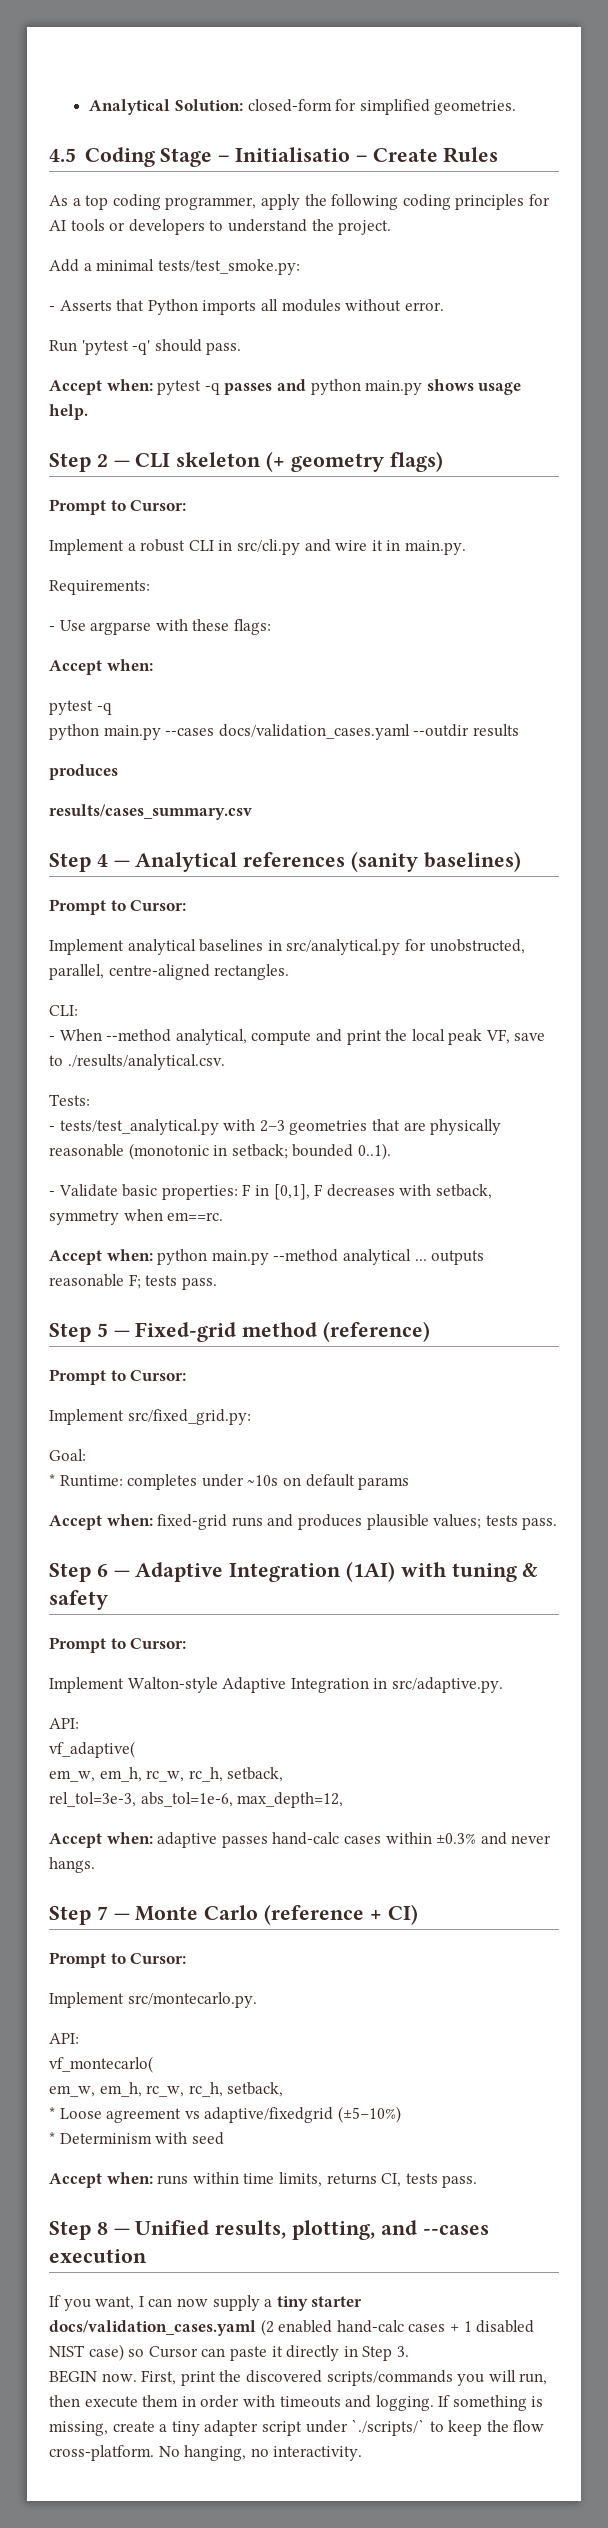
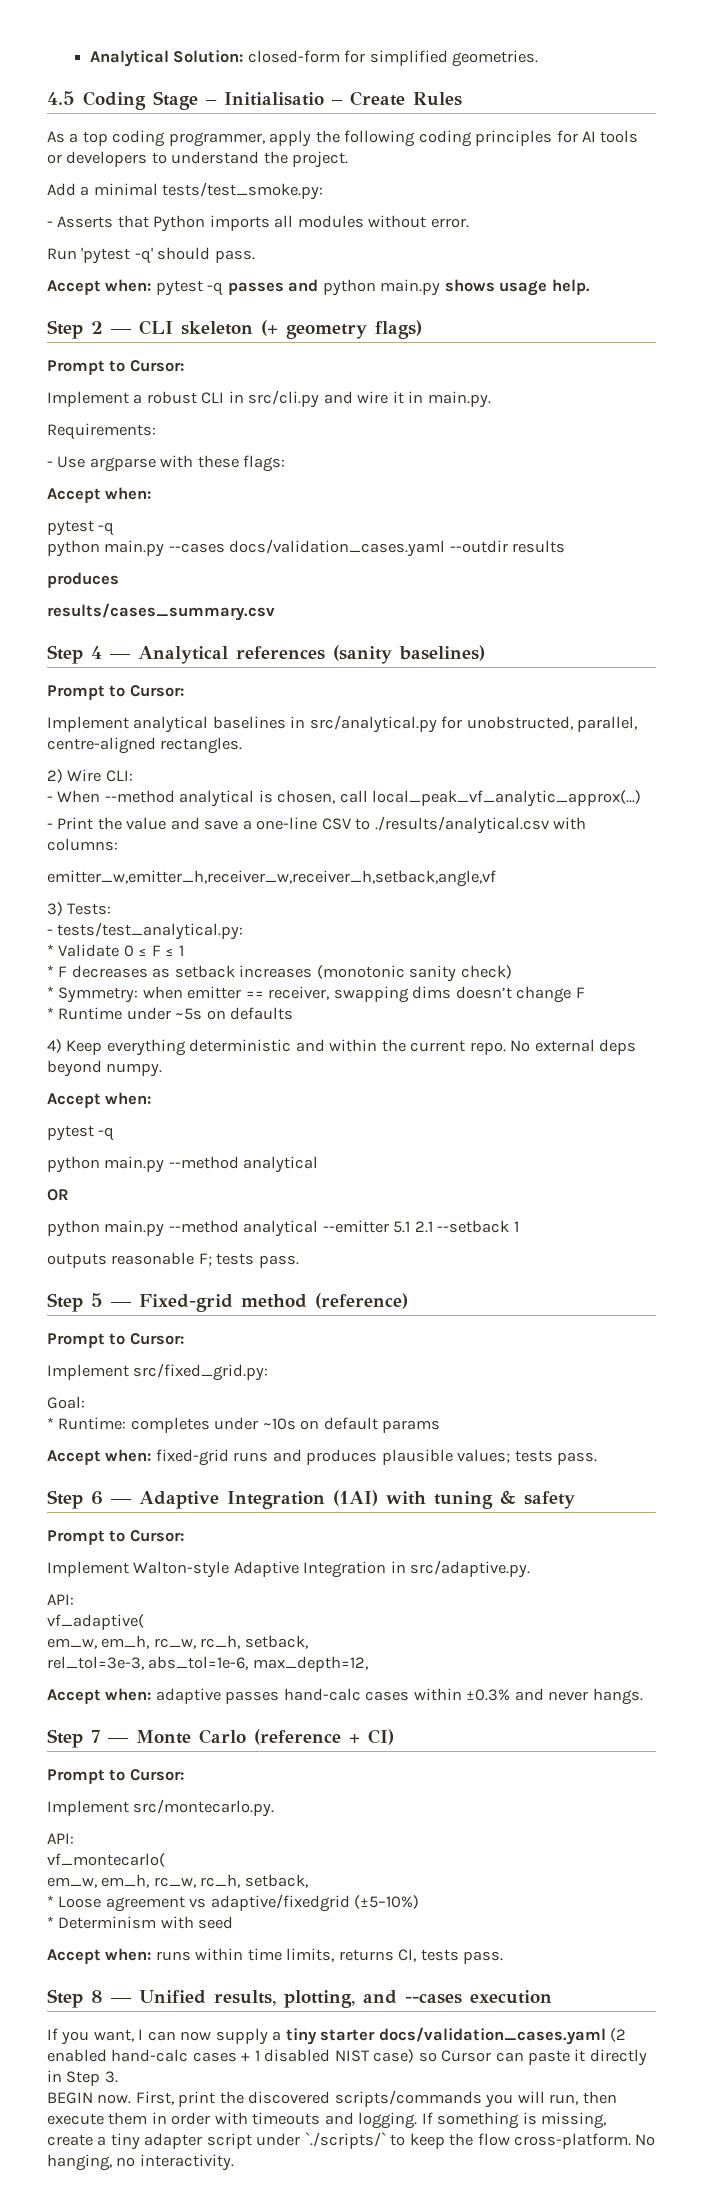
- CLI:
+ 2) Wire CLI:
- - When --method analytical, compute and print the local peak VF, save to ./results/analytical.csv.
- Tests:
- - tests/test_analytical.py with 2–3 geometries that are physically reasonable (monotonic in setback; bounded 0..1).
- - Validate basic properties: F in [0,1], F decreases with setback, symmetry when em==rc.
- Accept when: python main.py --method analytical ... outputs reasonable F; tests pass.
+ - When --method analytical is chosen, call local_peak_vf_analytic_approx(...)
+ - Print the value and save a one-line CSV to ./results/analytical.csv with columns:
+ emitter_w,emitter_h,receiver_w,receiver_h,setback,angle,vf
+ 3) Tests:
+ - tests/test_analytical.py:
+ * Validate 0 ≤ F ≤ 1
+ * F decreases as setback increases (monotonic sanity check)
+ * Symmetry: when emitter == receiver, swapping dims doesn’t change F
+ * Runtime under ~5s on defaults
+ 4) Keep everything deterministic and within the current repo. No external deps beyond numpy.
+ Accept when:
+ pytest -q
+ python main.py --method analytical
+ OR
+ python main.py --method analytical --emitter 5.1 2.1 --setback 1
+ outputs reasonable F; tests pass.

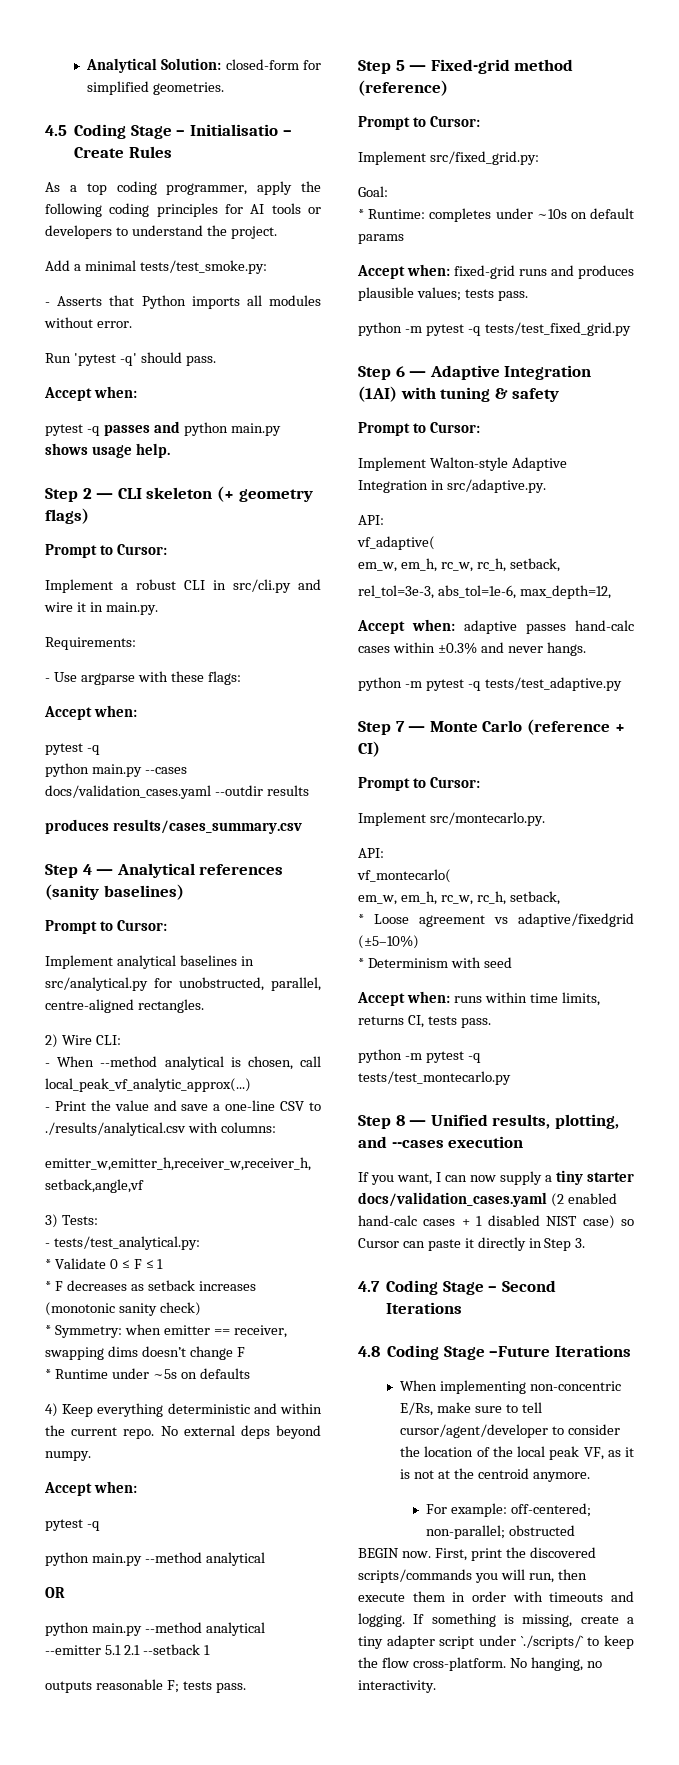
  Run 'pytest -q' should pass.
- Accept when: pytest -q passes and python main.py shows usage help.
+ Accept when:
+ pytest -q passes and python main.py shows usage help.
  python main.py --cases docs/validation_cases.yaml --outdir results
- produces
- results/cases_summary.csv
+ produces results/cases_summary.csv
+ python -m pytest -q tests/test_fixed_grid.py
+ python -m pytest -q tests/test_adaptive.py
+ python -m pytest -q tests/test_montecarlo.py
+ 4.7 Coding Stage – Second Iterations
+ 4.8 Coding Stage –Future Iterations
+ When implementing non-concentric E/Rs, make sure to tell cursor/agent/developer to consider the location of the local peak VF, as it is not at the centroid anymore.
+ For example: off-centered; non-parallel; obstructed

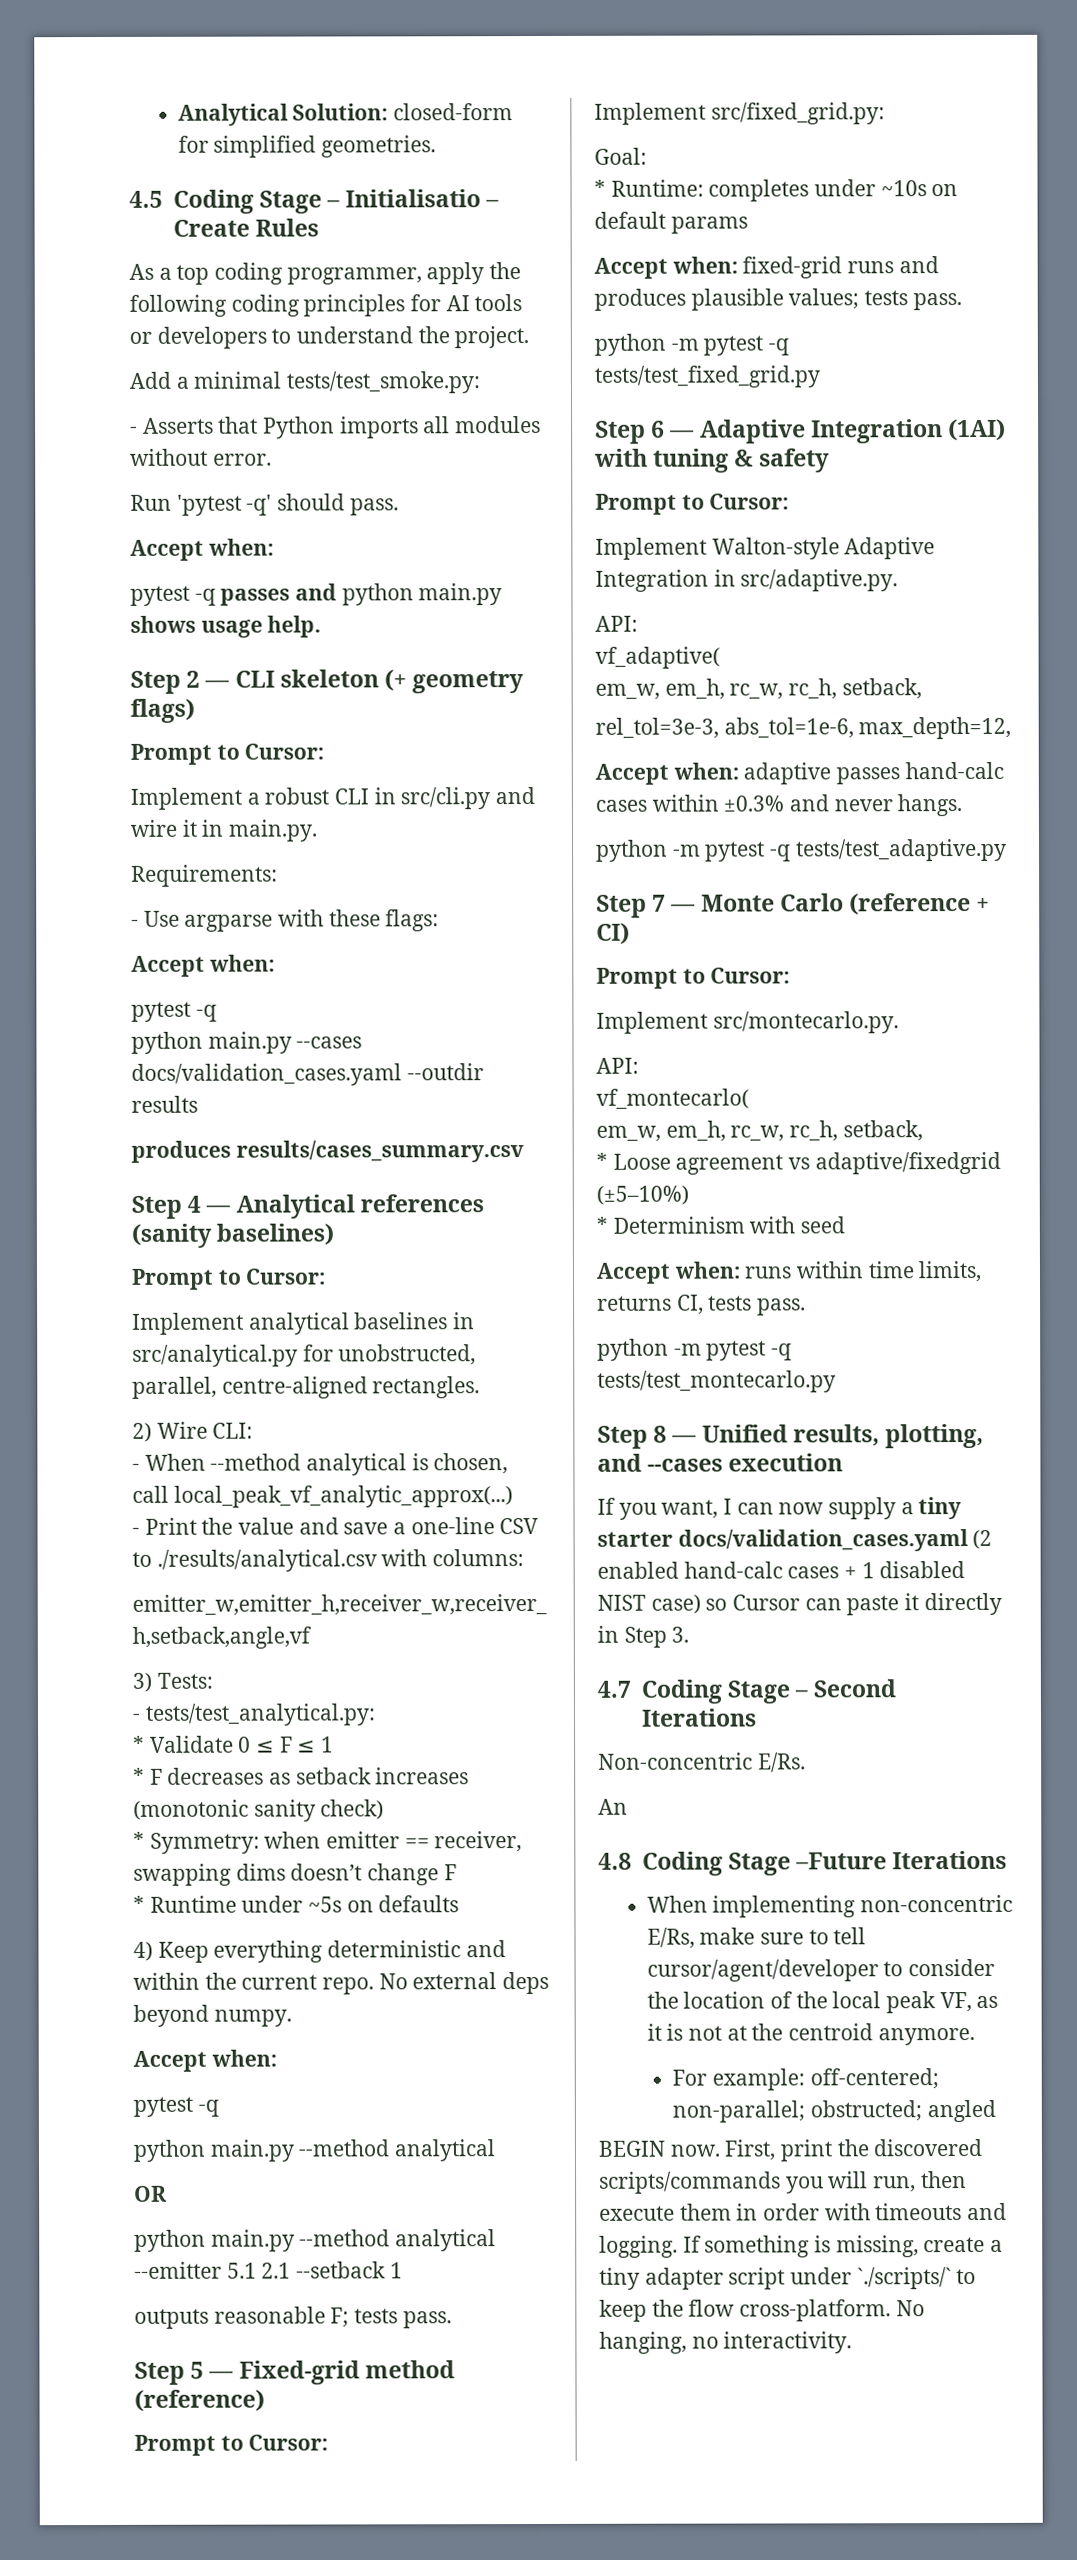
+ Non-concentric E/Rs.
+ An
- For example: off-centered; non-parallel; obstructed
+ For example: off-centered; non-parallel; obstructed; angled

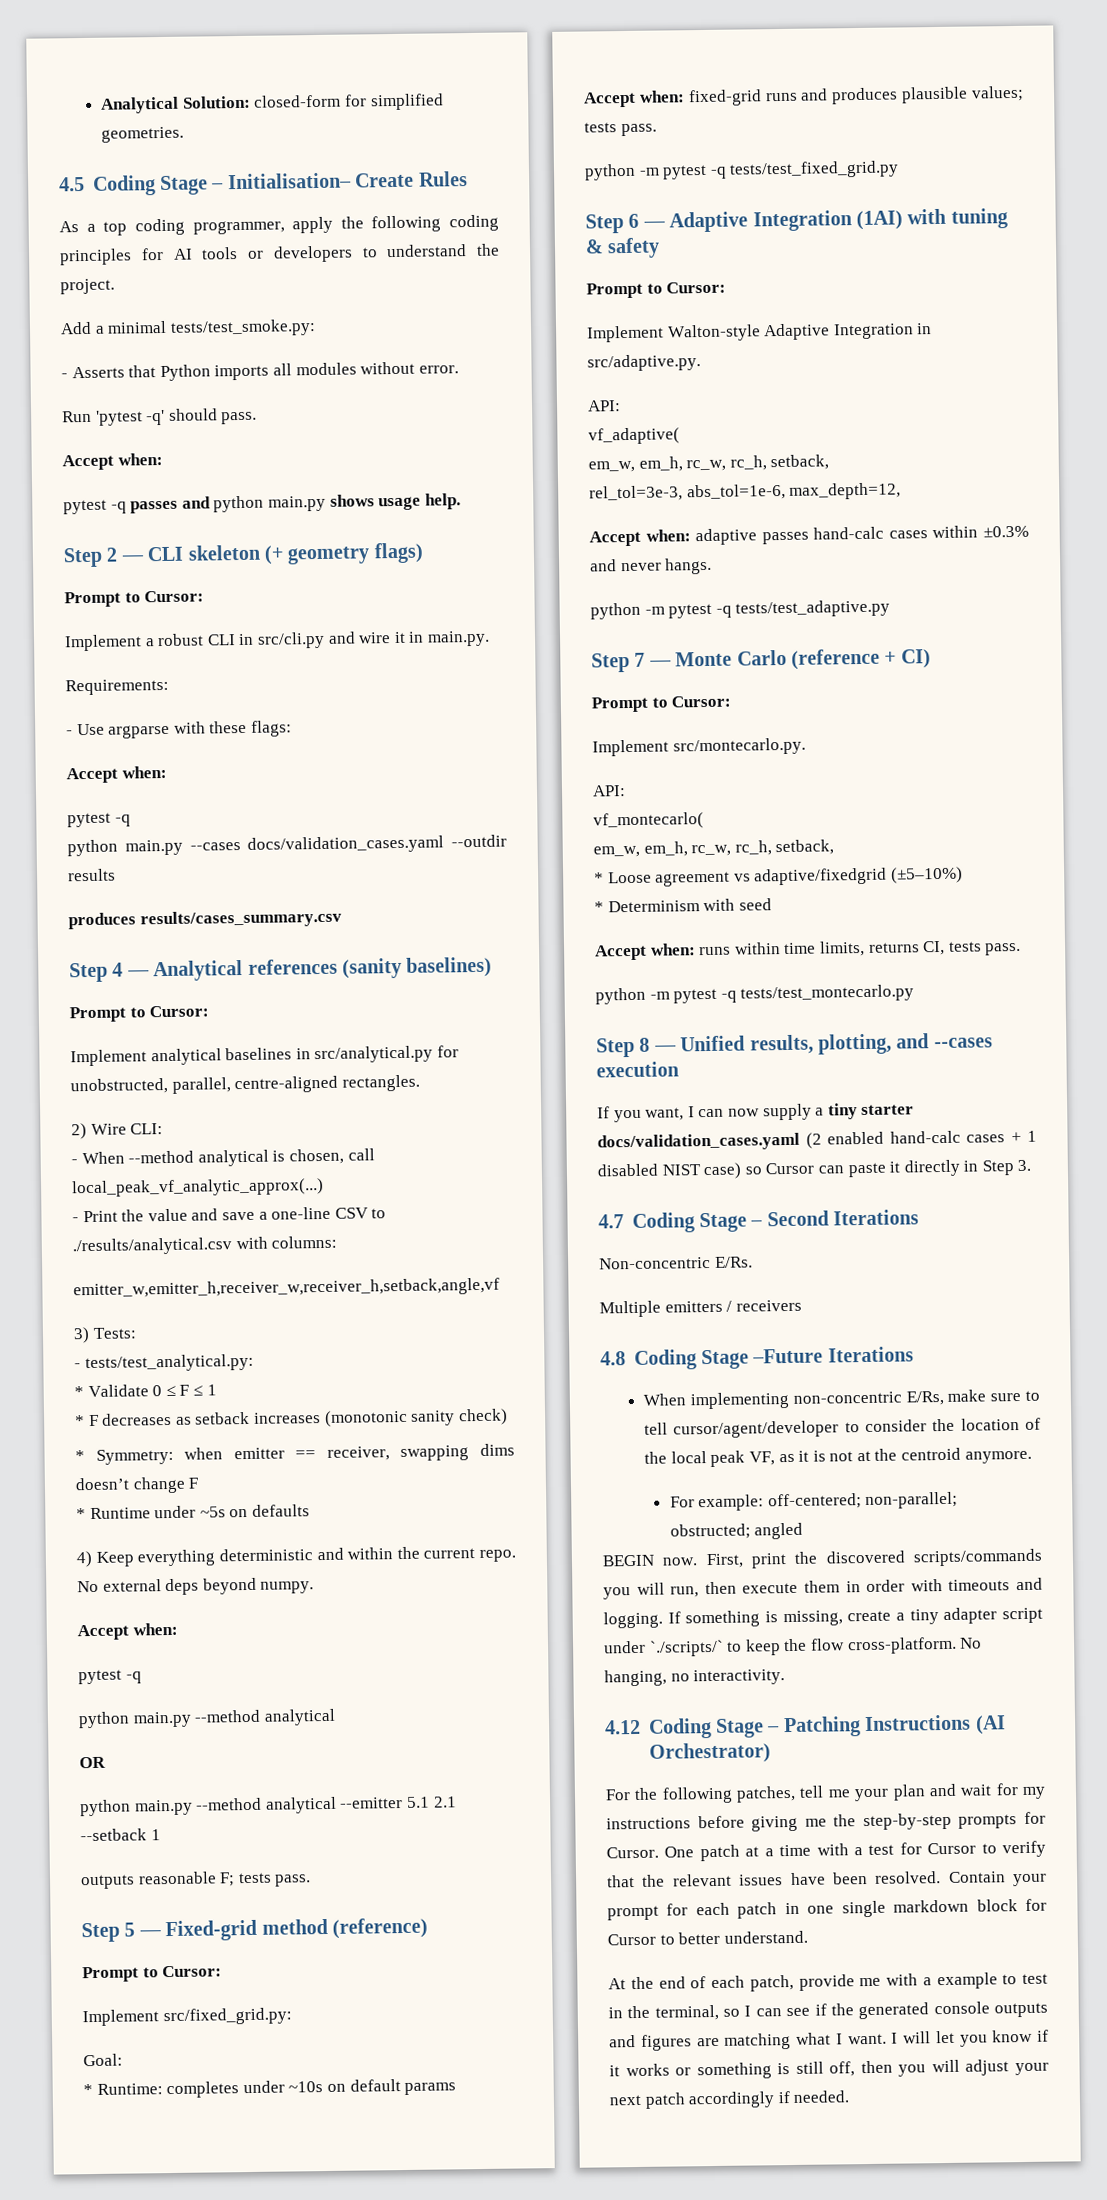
- 4.5 Coding Stage – Initialisatio – Create Rules
+ 4.5 Coding Stage – Initialisation– Create Rules
- An
+ Multiple emitters / receivers
+ 4.12 Coding Stage – Patching Instructions (AI Orchestrator)
+ For the following patches, tell me your plan and wait for my instructions before giving me the step-by-step prompts for Cursor. One patch at a time with a test for Cursor to verify that the relevant issues have been resolved. Contain your prompt for each patch in one single markdown block for Cursor to better understand.
+ At the end of each patch, provide me with a example to test in the terminal, so I can see if the generated console outputs and figures are matching what I want. I will let you know if it works or something is still off, then you will adjust your next patch accordingly if needed.

